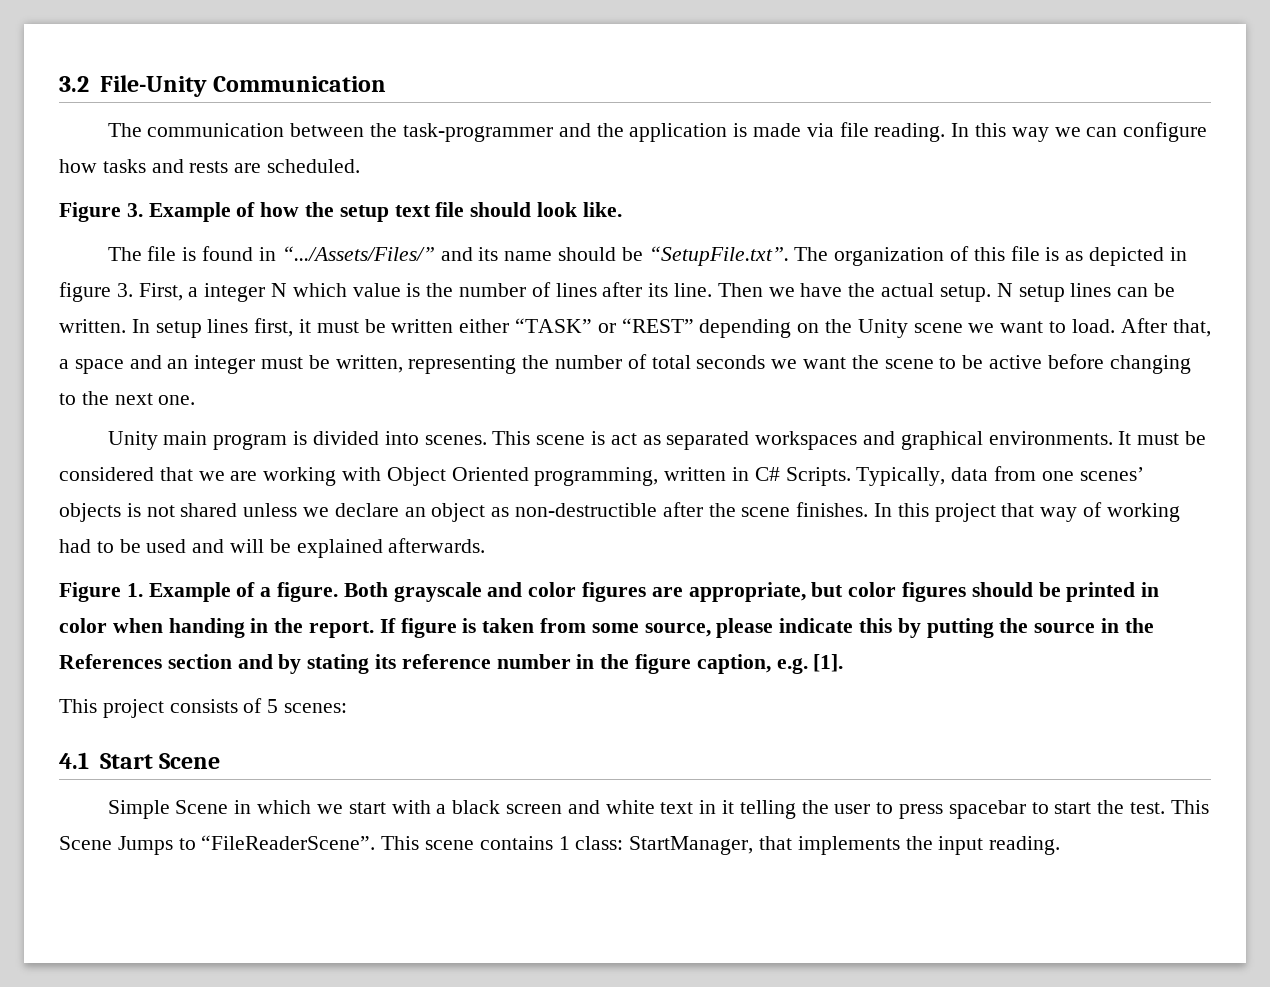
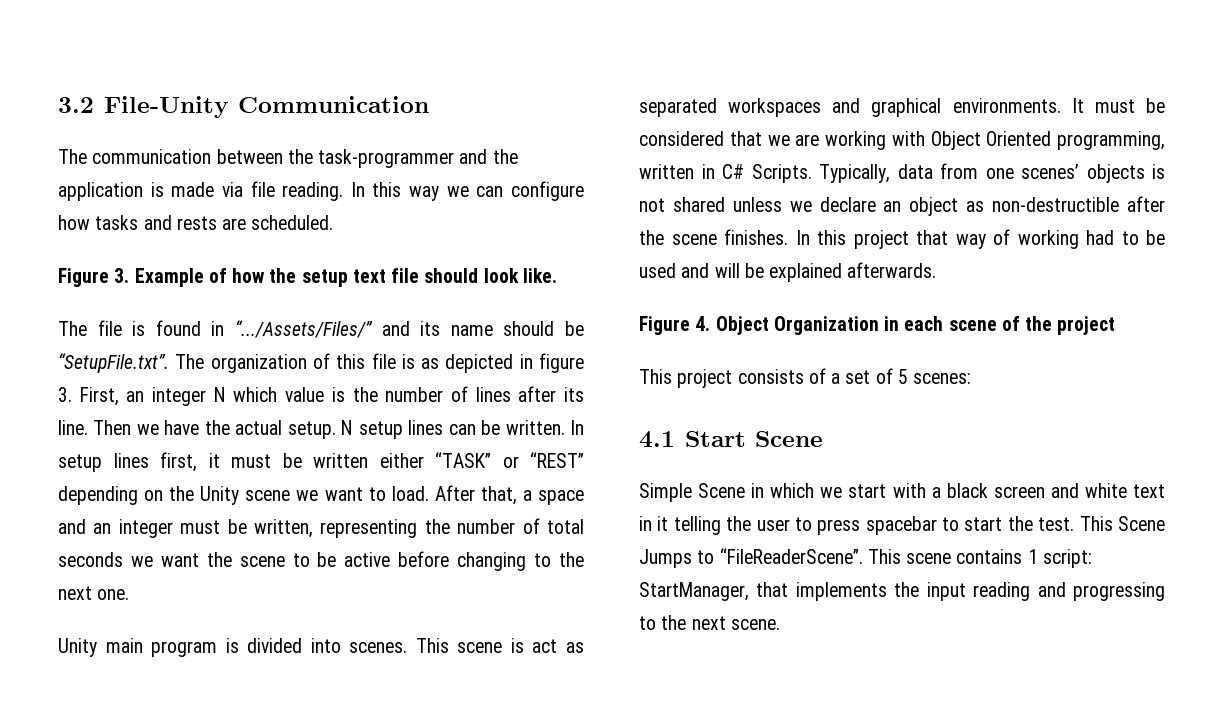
- The file is found in “.../Assets/Files/” and its name should be “SetupFile.txt”. The organization of this file is as depicted in figure 3. First, a integer N which value is the number of lines after its line.
+ The file is found in “.../Assets/Files/” and its name should be “SetupFile.txt”. The organization of this file is as depicted in figure 3. First, an integer N which value is the number of lines after its line.
- Figure 1. Example of a figure. Both grayscale and color figures are appropriate, but color figures should be printed in color when handing in the report. If figure is taken from some source, please indicate this by putting the source in the References section and by stating its reference number in the figure caption, e.g. [1].
+ Figure 4. Object Organization in each scene of the project
- This project consists of 5 scenes:
+ This project consists of a set of 5 scenes:
- This scene contains 1 class: StartManager, that implements the input reading.
+ This scene contains 1 script: StartManager, that implements the input reading and progressing to the next scene.

